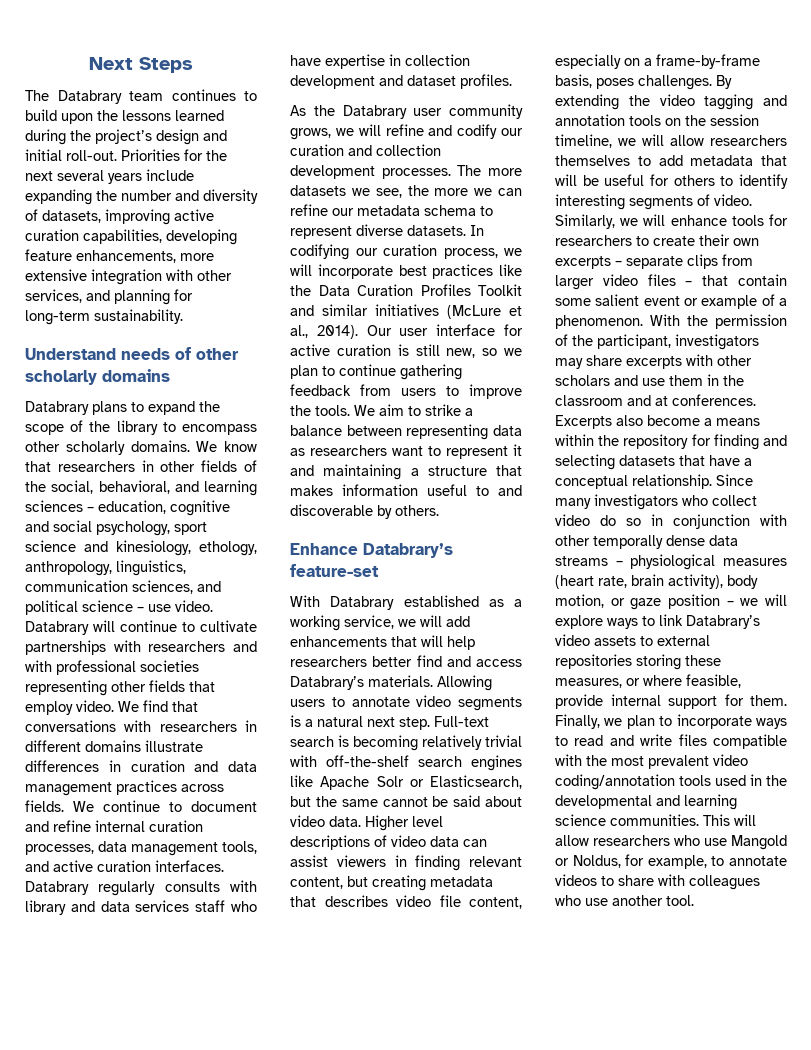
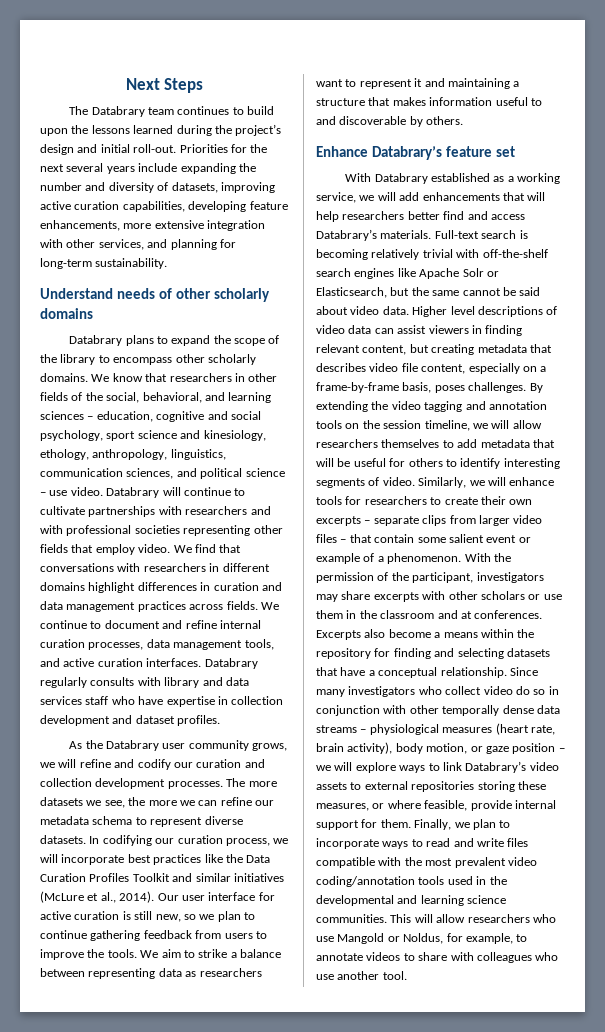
- We find that conversations with researchers in different domains illustrate differences in curation and data management practices across fields.
+ We find that conversations with researchers in different domains highlight differences in curation and data management practices across fields.
- Enhance Databrary’s feature-set
+ Enhance Databrary’s feature set
- Allowing users to annotate video segments is a natural next step.
- With the permission of the participant, investigators may share excerpts with other scholars and use them in the classroom and at conferences.
+ With the permission of the participant, investigators may share excerpts with other scholars or use them in the classroom and at conferences.

